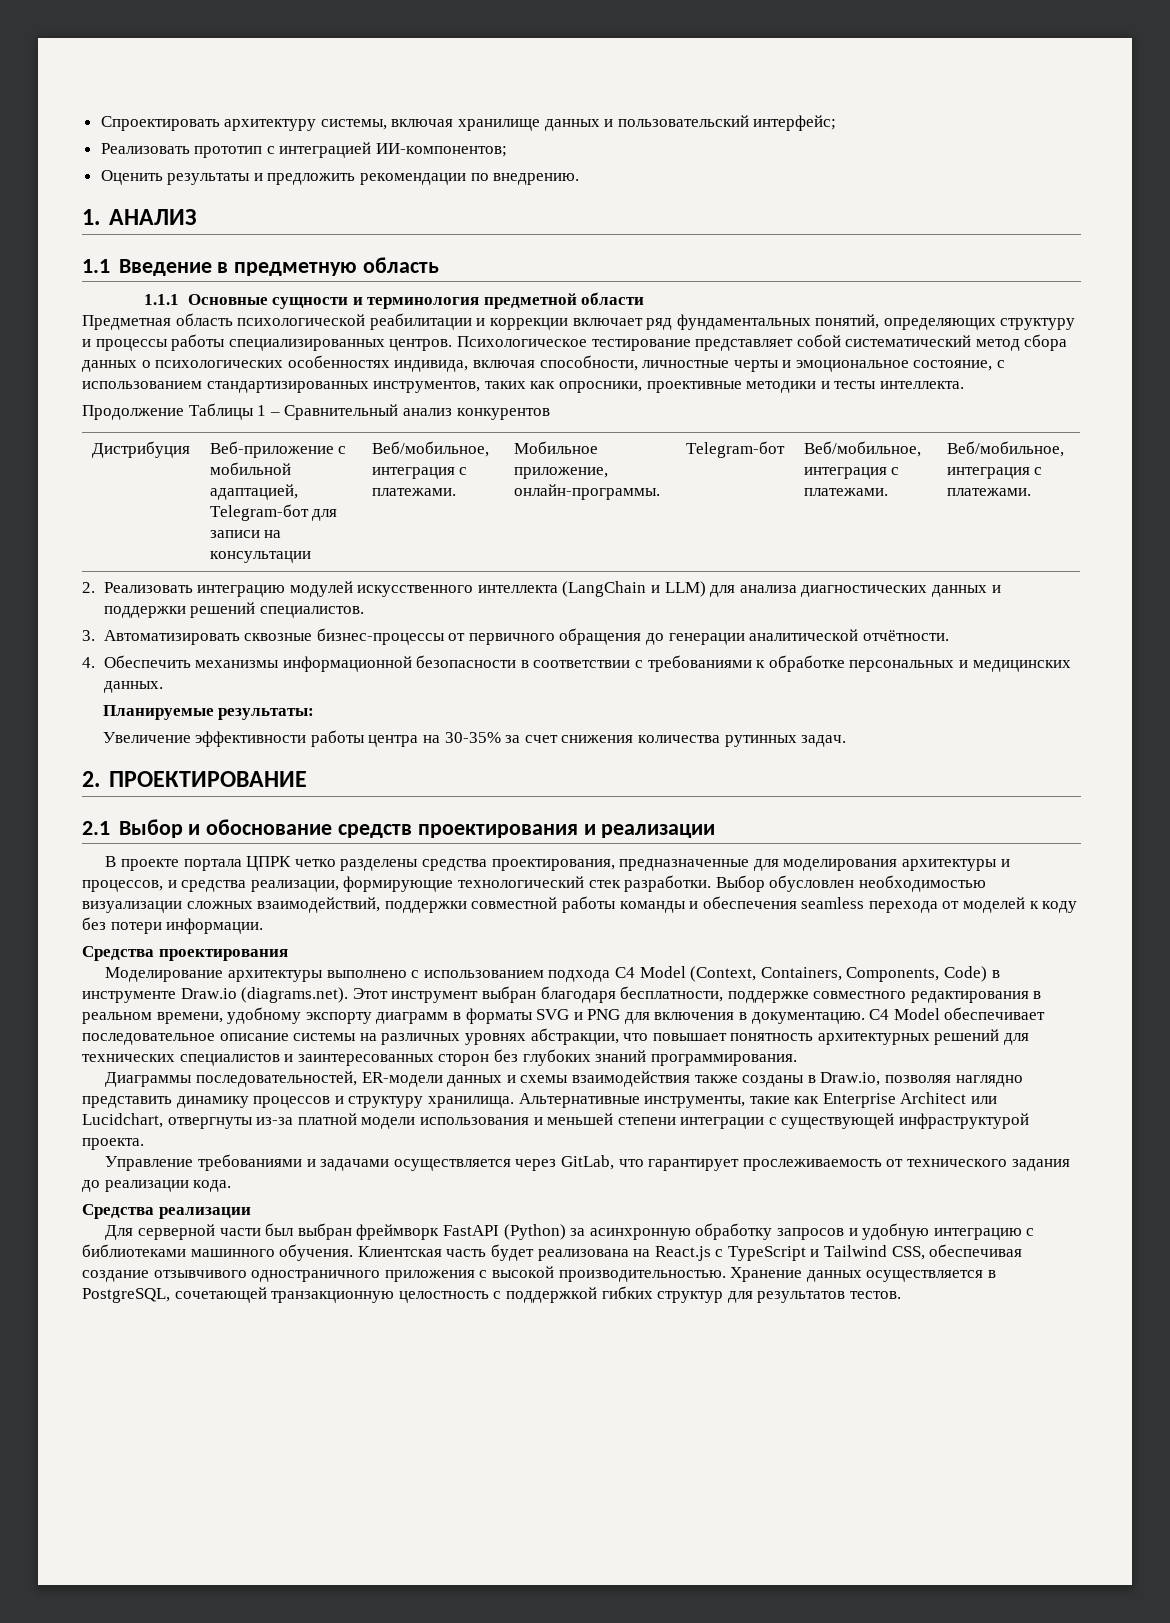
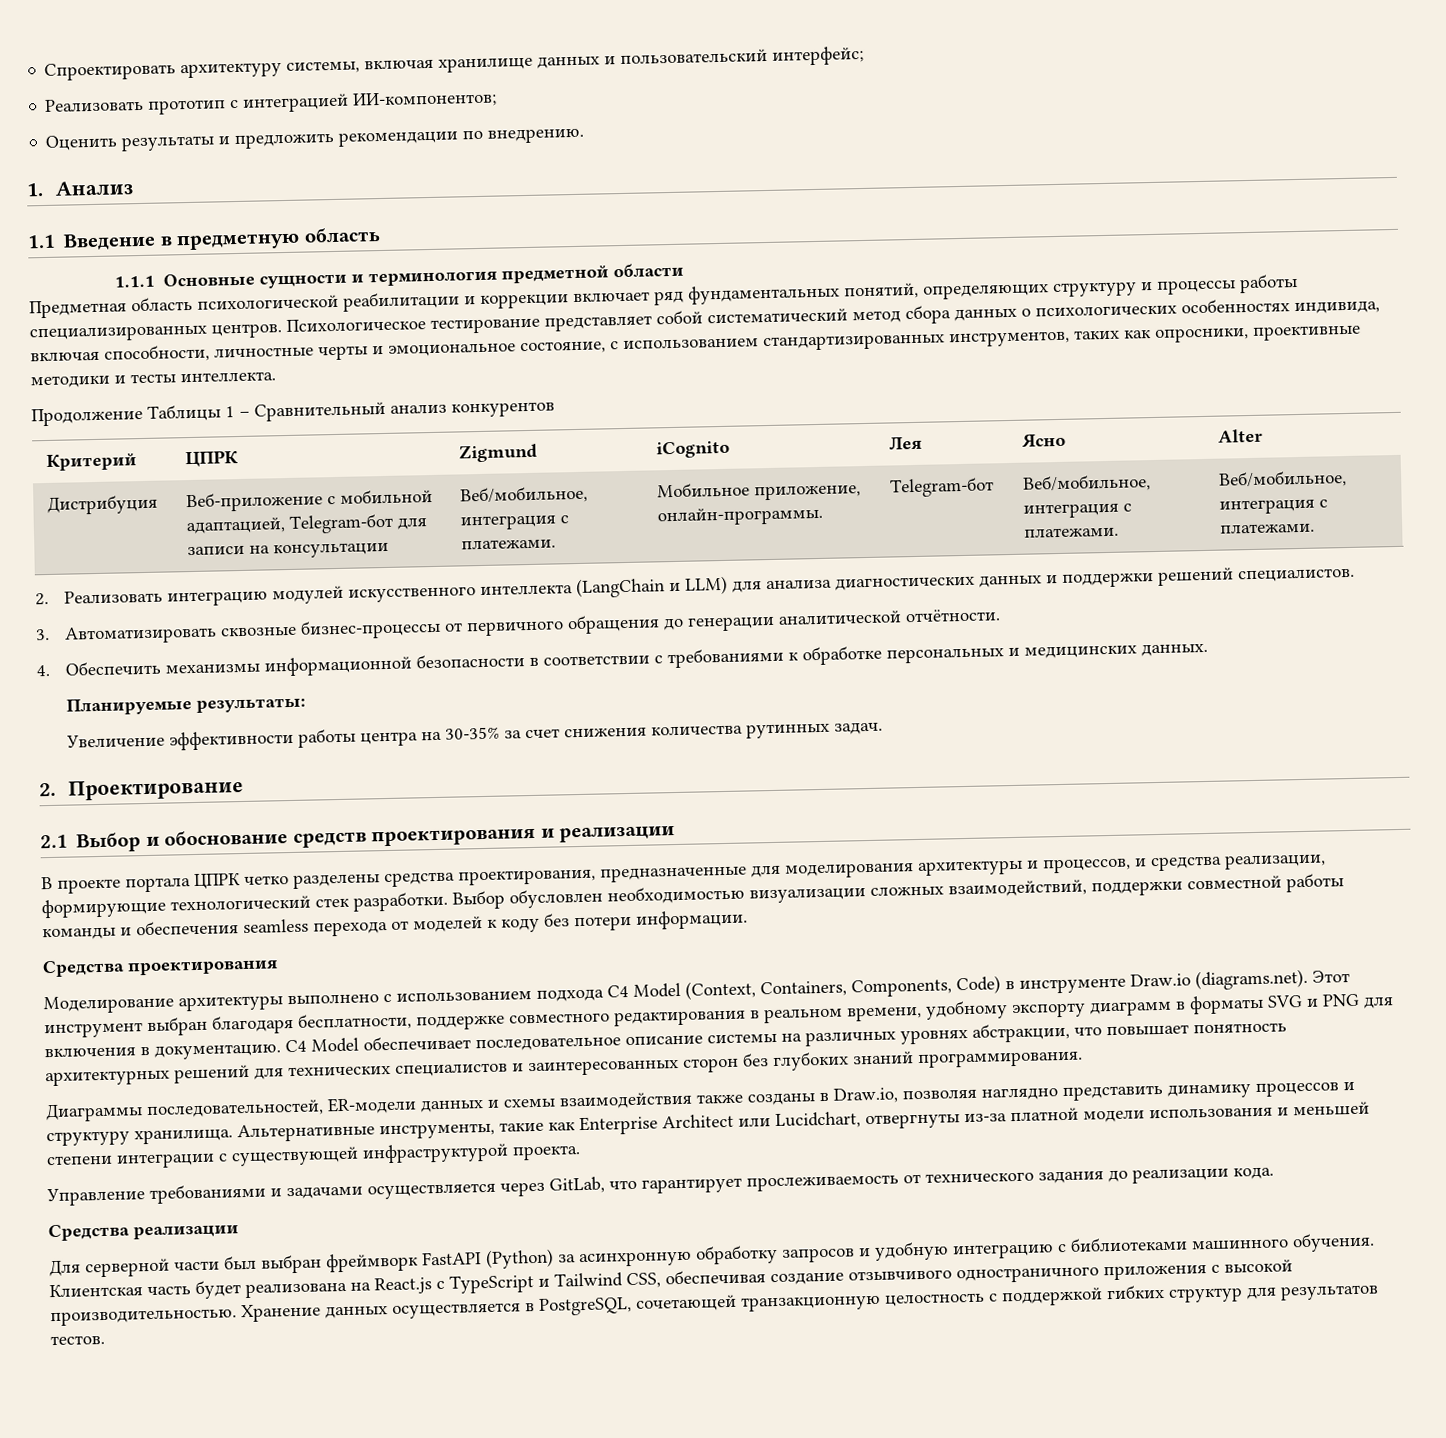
- 1. АНАЛИЗ
+ 1. Анализ
+ Критерий | ЦПРК | Zigmund | iCognito | Лея | Ясно | Alter
- 2. ПРОЕКТИРОВАНИЕ
+ 2. Проектирование

